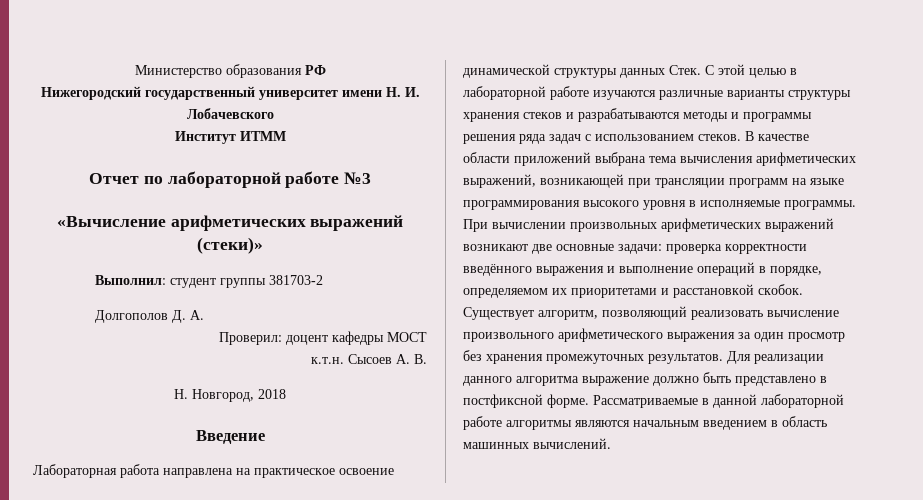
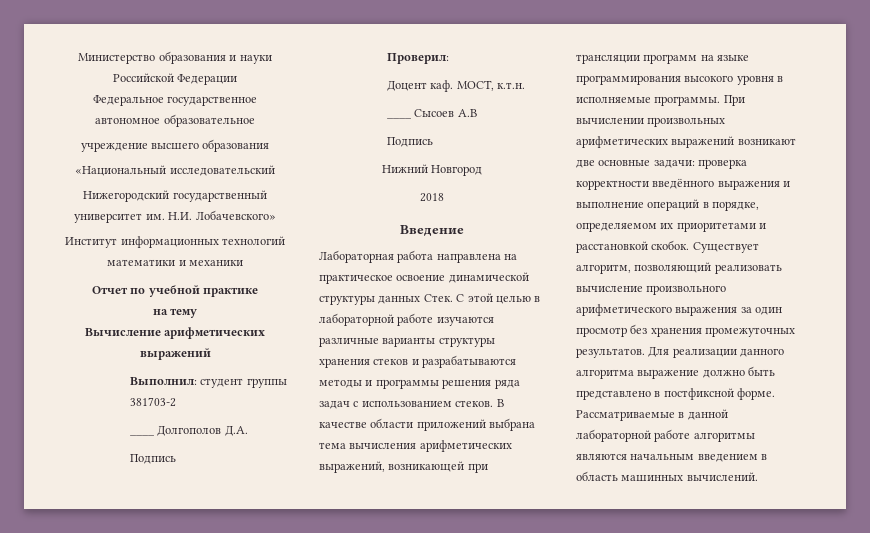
- Министерство образования РФ
- Нижегородский государственный университет имени Н. И. Лобачевского
- Институт ИТММ
- Отчет по лабораторной работе №3
- «Вычисление арифметических выражений (стеки)»
+ Министерство образования и науки Российской Федерации
+ Федеральное государственное автономное образовательное
+ учреждение высшего образования
+ «Национальный исследовательский
+ Нижегородский государственный университет им. Н.И. Лобачевского»
+ Институт информационных технологий математики и механики
+ Отчет по учебной практике
+ на тему
+ Вычисление арифметических выражений
- Долгополов Д. А.
- Проверил: доцент кафедры МОСТ
- к.т.н. Сысоев А. В.
- Н. Новгород, 2018
+ ____ Долгополов Д.А.
+ Подпись
+ Проверил:
+ Доцент каф. МОСТ, к.т.н.
+ ____ Сысоев А.В
+ Подпись
+ Нижний Новгород
+ 2018

